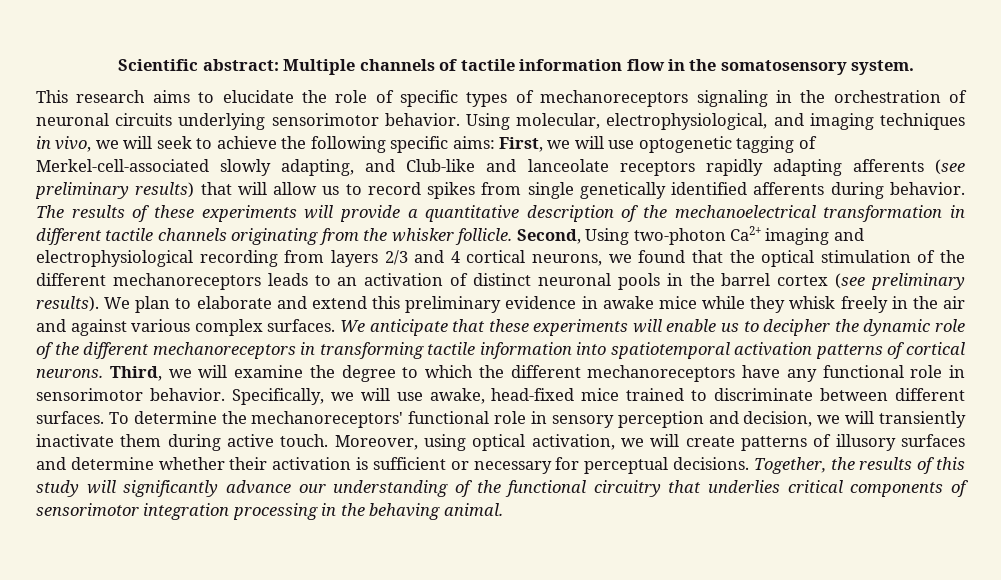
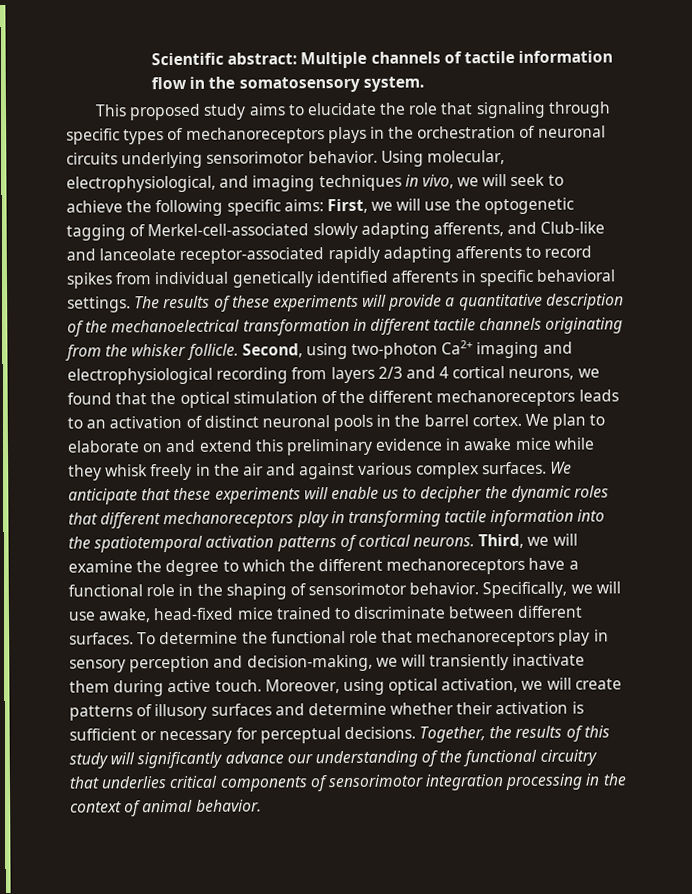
- This research aims to elucidate the role of specific types of mechanoreceptors signaling in the orchestration of neuronal circuits underlying sensorimotor behavior.
+ This proposed study aims to elucidate the role that signaling through specific types of mechanoreceptors plays in the orchestration of neuronal circuits underlying sensorimotor behavior.
- Using molecular, electrophysiological, and imaging techniques in vivo, we will seek to achieve the following specific aims: First, we will use optogenetic tagging of Merkel-cell-associated slowly adapting, and Club-like and lanceolate receptors rapidly adapting afferents (see preliminary results) that will allow us to record spikes from single genetically identified afferents during behavior.
+ Using molecular, electrophysiological, and imaging techniques in vivo, we will seek to achieve the following specific aims: First, we will use the optogenetic tagging of Merkel-cell-associated slowly adapting afferents, and Club-like and lanceolate receptor-associated rapidly adapting afferents to record spikes from individual genetically identified afferents in specific behavioral settings.
- Second, Using two-photon Ca2+ imaging and electrophysiological recording from layers 2/3 and 4 cortical neurons, we found that the optical stimulation of the different mechanoreceptors leads to an activation of distinct neuronal pools in the barrel cortex (see preliminary results).
+ Second, using two-photon Ca2+ imaging and electrophysiological recording from layers 2/3 and 4 cortical neurons, we found that the optical stimulation of the different mechanoreceptors leads to an activation of distinct neuronal pools in the barrel cortex.
- We plan to elaborate and extend this preliminary evidence in awake mice while they whisk freely in the air and against various complex surfaces.
+ We plan to elaborate on and extend this preliminary evidence in awake mice while they whisk freely in the air and against various complex surfaces.
- We anticipate that these experiments will enable us to decipher the dynamic role of the different mechanoreceptors in transforming tactile information into spatiotemporal activation patterns of cortical neurons.
+ We anticipate that these experiments will enable us to decipher the dynamic roles that different mechanoreceptors play in transforming tactile information into the spatiotemporal activation patterns of cortical neurons.
- Third, we will examine the degree to which the different mechanoreceptors have any functional role in sensorimotor behavior.
+ Third, we will examine the degree to which the different mechanoreceptors have a functional role in the shaping of sensorimotor behavior.
- To determine the mechanoreceptors' functional role in sensory perception and decision, we will transiently inactivate them during active touch.
+ To determine the functional role that mechanoreceptors play in sensory perception and decision-making, we will transiently inactivate them during active touch.
- Together, the results of this study will significantly advance our understanding of the functional circuitry that underlies critical components of sensorimotor integration processing in the behaving animal.
+ Together, the results of this study will significantly advance our understanding of the functional circuitry that underlies critical components of sensorimotor integration processing in the context of animal behavior.

